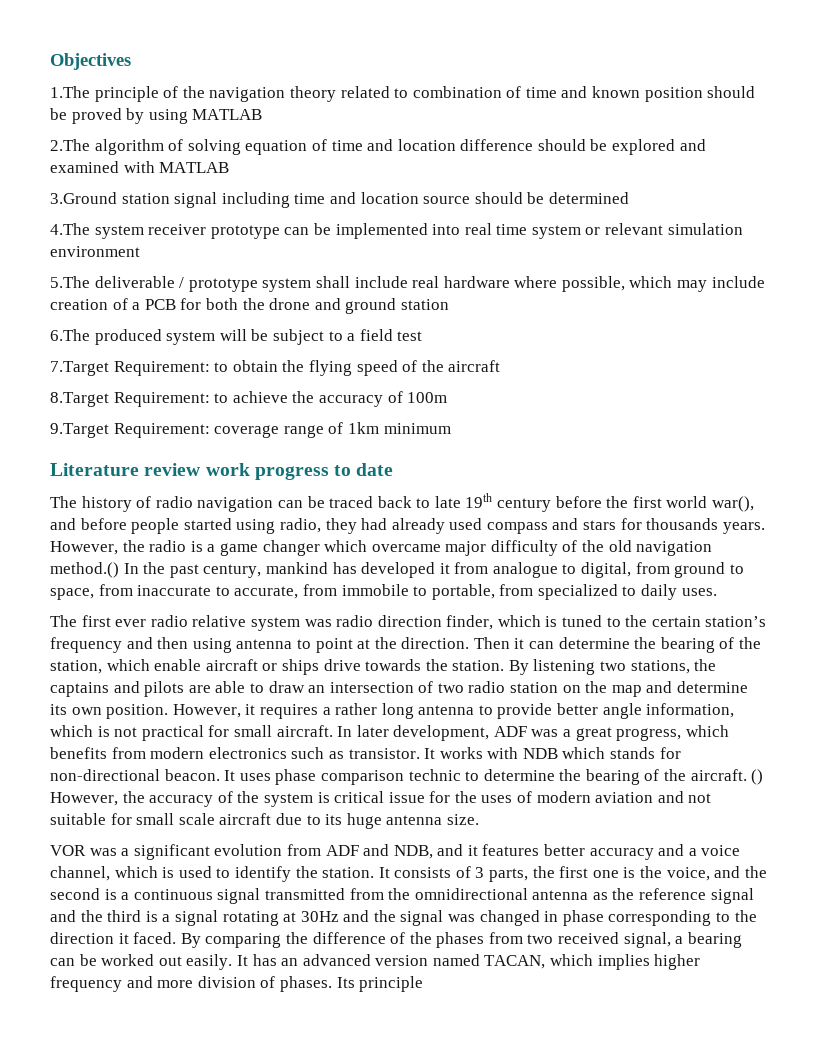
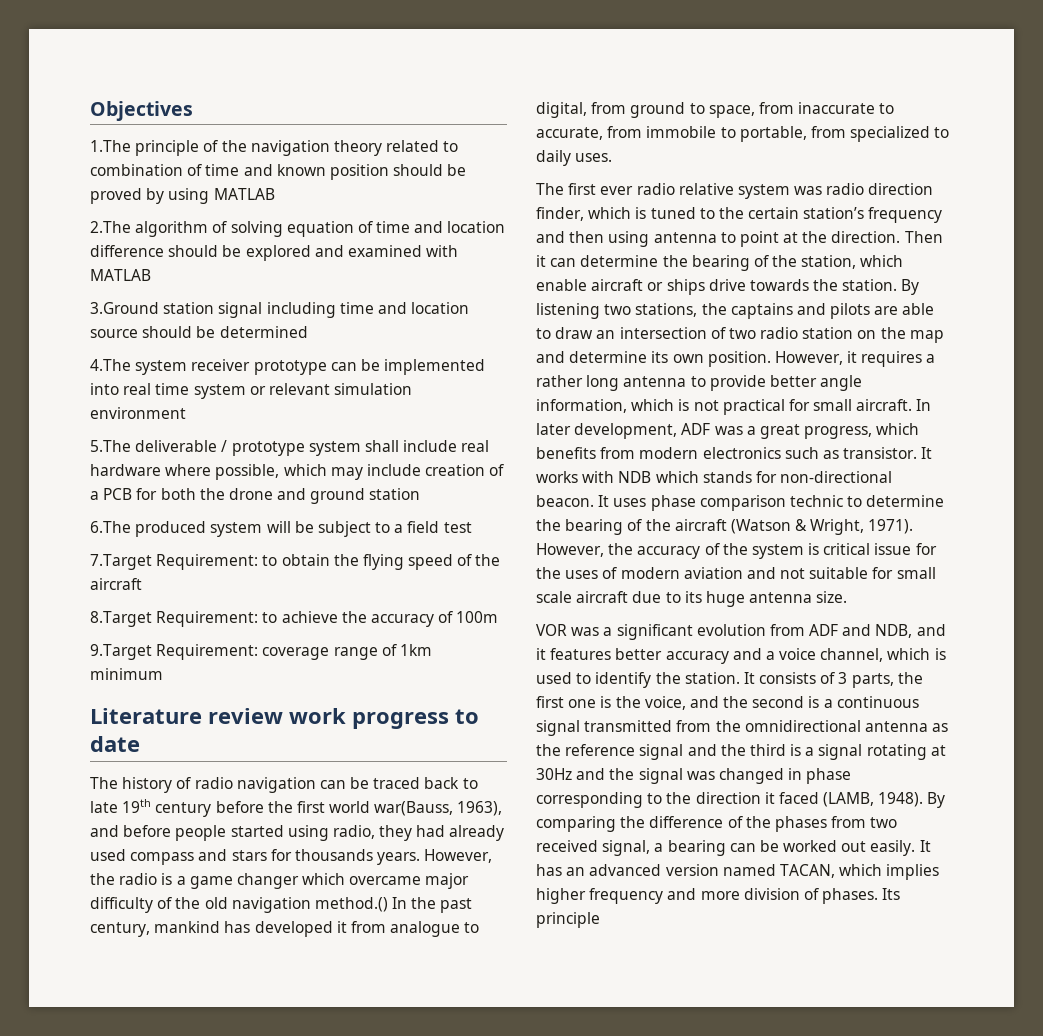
- The history of radio navigation can be traced back to late 19th century before the first world war(), and before people started using radio, they had already used compass and stars for thousands years.
+ The history of radio navigation can be traced back to late 19th century before the first world war(Bauss, 1963), and before people started using radio, they had already used compass and stars for thousands years.
- It uses phase comparison technic to determine the bearing of the aircraft. () However, the accuracy of the system is critical issue for the uses of modern aviation and not suitable for small scale aircraft due to its huge antenna size.
+ It uses phase comparison technic to determine the bearing of the aircraft (Watson & Wright, 1971). However, the accuracy of the system is critical issue for the uses of modern aviation and not suitable for small scale aircraft due to its huge antenna size.
- It consists of 3 parts, the first one is the voice, and the second is a continuous signal transmitted from the omnidirectional antenna as the reference signal and the third is a signal rotating at 30Hz and the signal was changed in phase corresponding to the direction it faced.
+ It consists of 3 parts, the first one is the voice, and the second is a continuous signal transmitted from the omnidirectional antenna as the reference signal and the third is a signal rotating at 30Hz and the signal was changed in phase corresponding to the direction it faced (LAMB, 1948).

